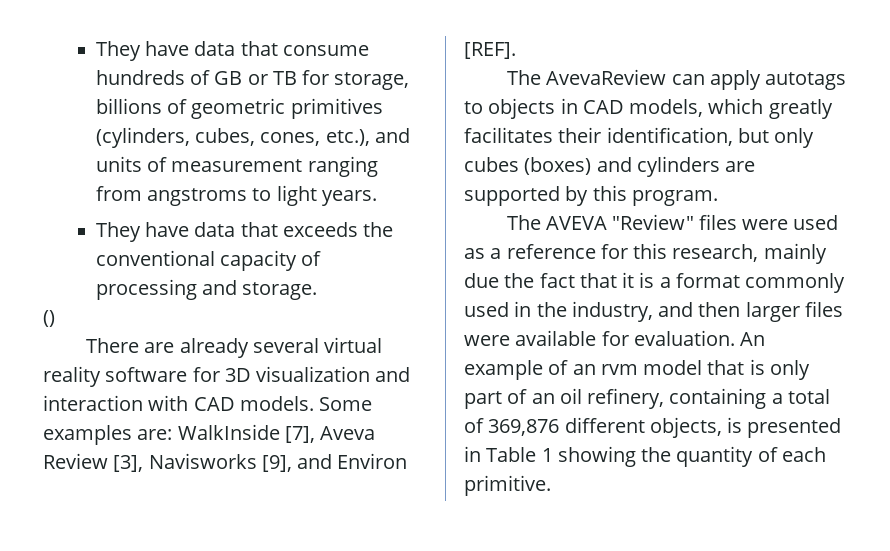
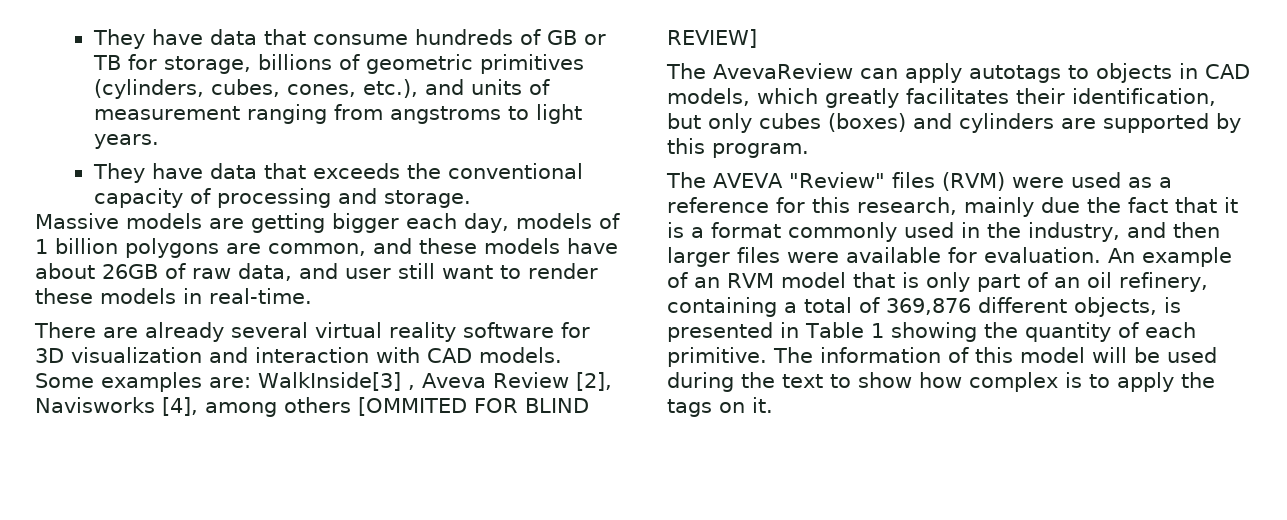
- ()
+ Massive models are getting bigger each day, models of 1 billion polygons are common, and these models have about 26GB of raw data, and user still want to render these models in real-time.
- Some examples are: WalkInside [7], Aveva Review [3], Navisworks [9], and Environ [REF].
+ Some examples are: WalkInside[3] , Aveva Review [2], Navisworks [4], among others [OMMITED FOR BLIND REVIEW]
- The AVEVA "Review" files were used as a reference for this research, mainly due the fact that it is a format commonly used in the industry, and then larger files were available for evaluation.
+ The AVEVA "Review" files (RVM) were used as a reference for this research, mainly due the fact that it is a format commonly used in the industry, and then larger files were available for evaluation.
- An example of an rvm model that is only part of an oil refinery, containing a total of 369,876 different objects, is presented in Table 1 showing the quantity of each primitive.
+ An example of an RVM model that is only part of an oil refinery, containing a total of 369,876 different objects, is presented in Table 1 showing the quantity of each primitive.
+ The information of this model will be used during the text to show how complex is to apply the tags on it.

